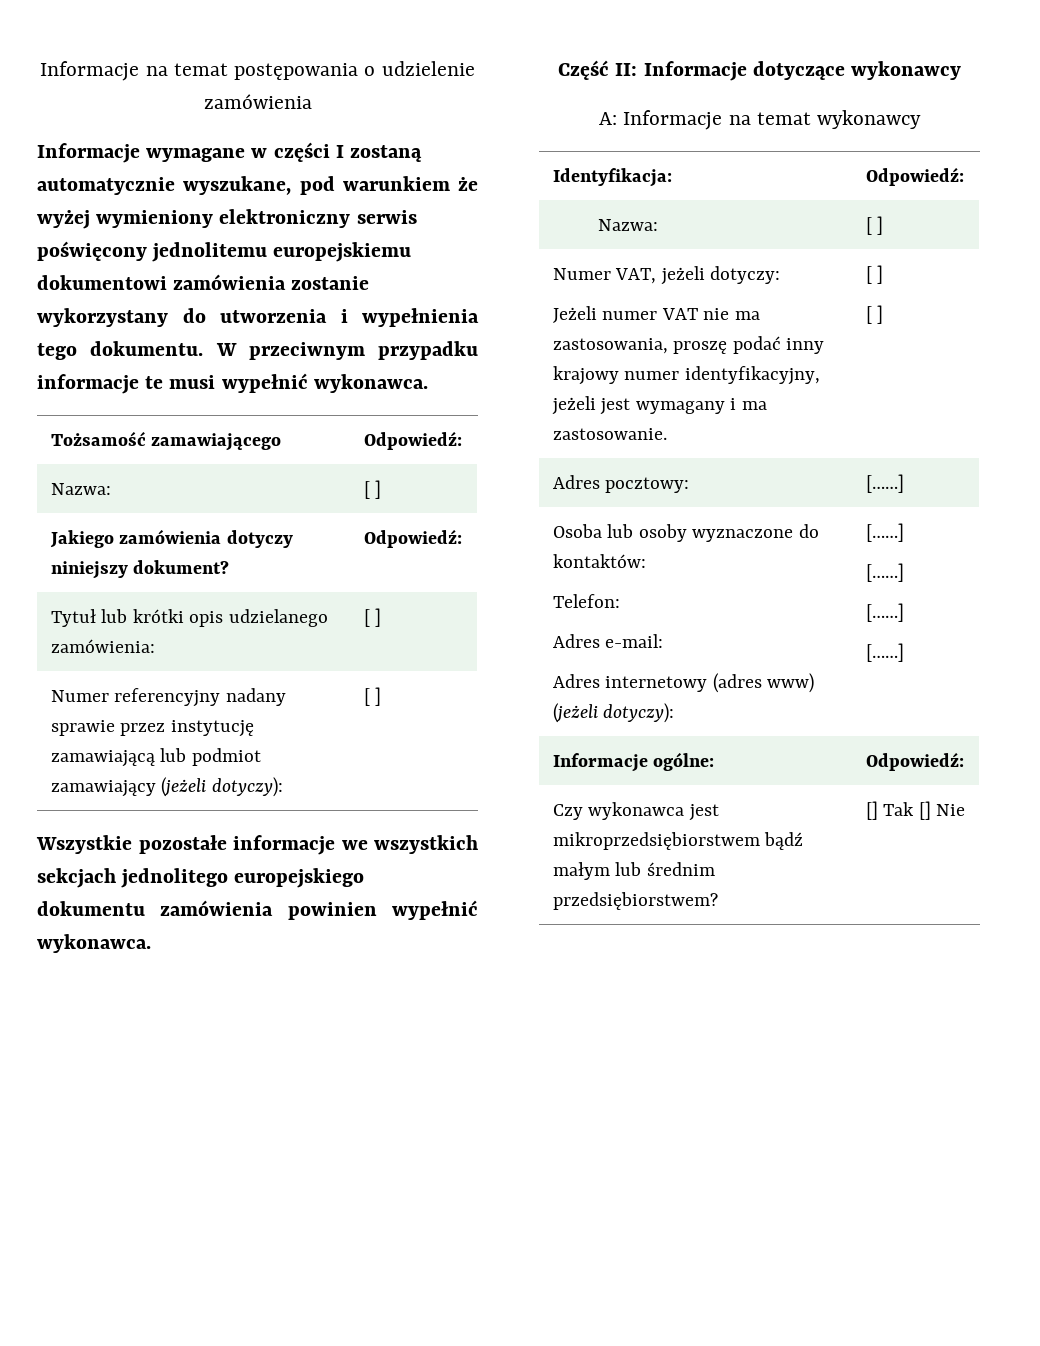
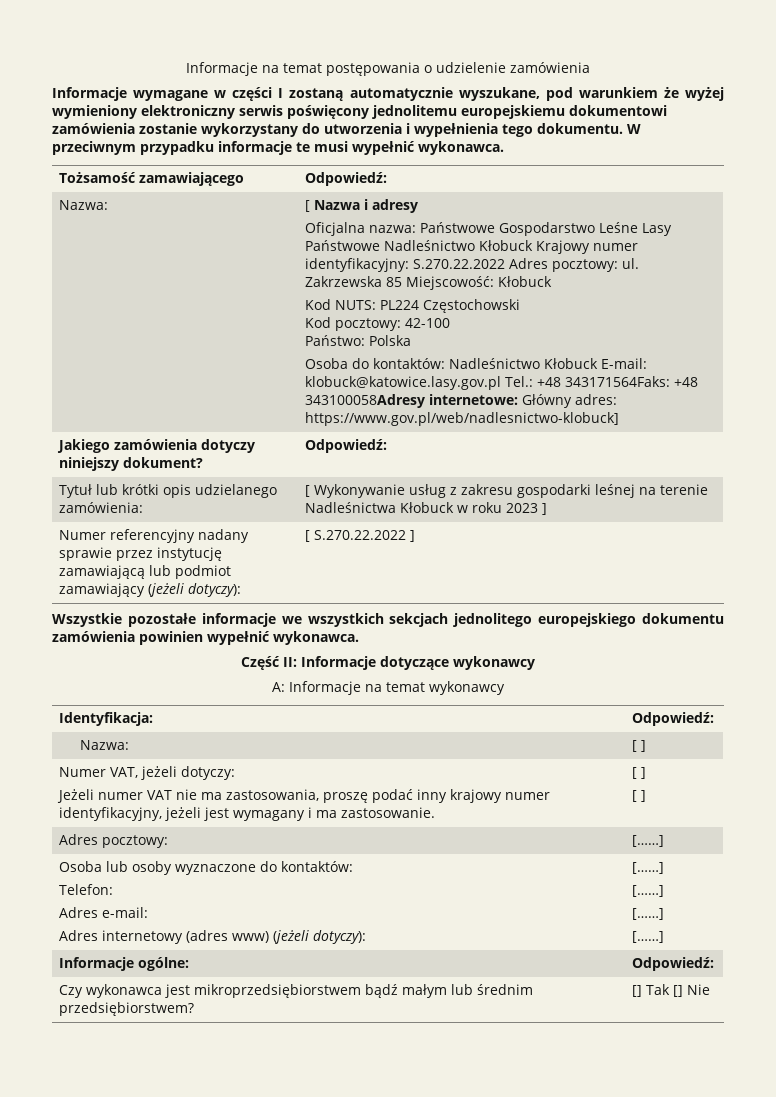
  Tożsamość zamawiającego | Odpowiedź:
- Nazwa: | [ ]
+ Nazwa: | [ Nazwa i adresy
+ Oficjalna nazwa: Państwowe Gospodarstwo Leśne Lasy Państwowe Nadleśnictwo Kłobuck Krajowy numer identyfikacyjny: S.270.22.2022 Adres pocztowy: ul. Zakrzewska 85 Miejscowość: Kłobuck
+ Kod NUTS: PL224 Częstochowski
+ Kod pocztowy: 42-100
+ Państwo: Polska
+ Osoba do kontaktów: Nadleśnictwo Kłobuck E-mail: klobuck@katowice.lasy.gov.pl Tel.: +48 343171564Faks: +48 343100058Adresy internetowe: Główny adres: https://www.gov.pl/web/nadlesnictwo-klobuck]
- Tytuł lub krótki opis udzielanego zamówienia: | [ ]
+ Tytuł lub krótki opis udzielanego zamówienia: | [ Wykonywanie usług z zakresu gospodarki leśnej na terenie Nadleśnictwa Kłobuck w roku 2023 ]
- Numer referencyjny nadany sprawie przez instytucję zamawiającą lub podmiot zamawiający (jeżeli dotyczy): | [ ]
+ Numer referencyjny nadany sprawie przez instytucję zamawiającą lub podmiot zamawiający (jeżeli dotyczy): | [ S.270.22.2022 ]

